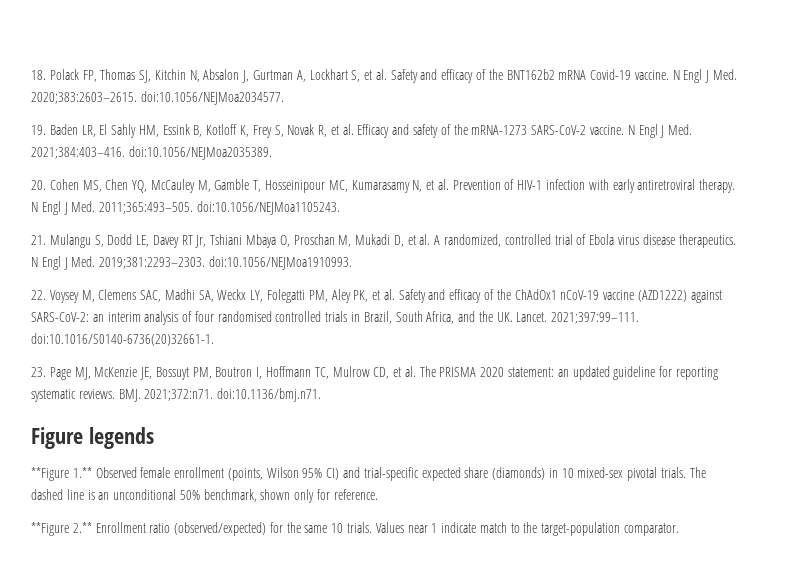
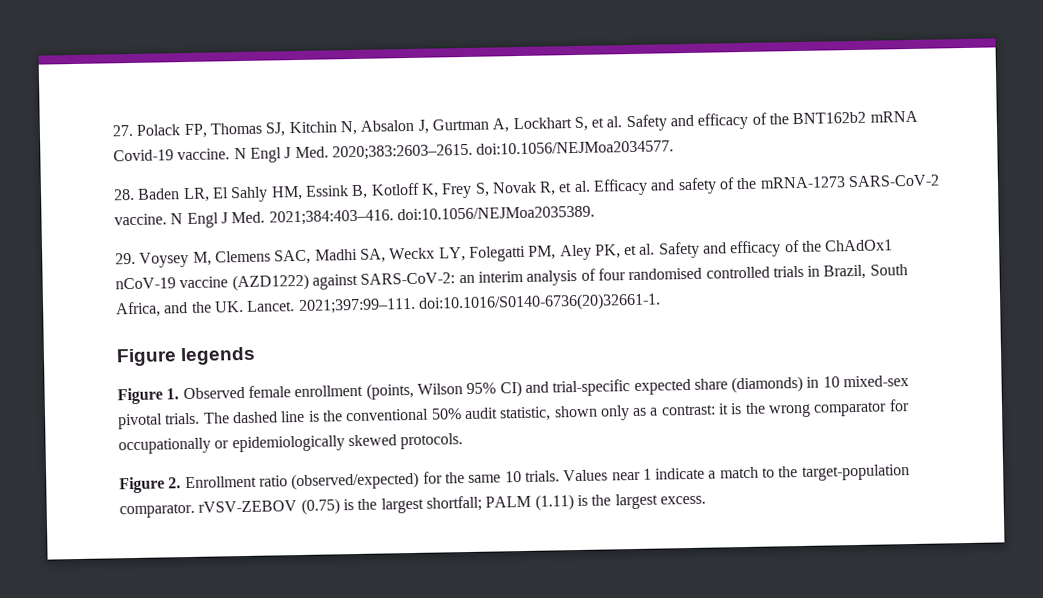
- 18. Polack FP, Thomas SJ, Kitchin N, Absalon J, Gurtman A, Lockhart S, et al. Safety and efficacy of the BNT162b2 mRNA Covid-19 vaccine.
+ 27. Polack FP, Thomas SJ, Kitchin N, Absalon J, Gurtman A, Lockhart S, et al. Safety and efficacy of the BNT162b2 mRNA Covid-19 vaccine.
- 19. Baden LR, El Sahly HM, Essink B, Kotloff K, Frey S, Novak R, et al. Efficacy and safety of the mRNA-1273 SARS-CoV-2 vaccine.
+ 28. Baden LR, El Sahly HM, Essink B, Kotloff K, Frey S, Novak R, et al. Efficacy and safety of the mRNA-1273 SARS-CoV-2 vaccine.
- 20. Cohen MS, Chen YQ, McCauley M, Gamble T, Hosseinipour MC, Kumarasamy N, et al. Prevention of HIV-1 infection with early antiretroviral therapy. N Engl J Med. 2011;365:493–505. doi:10.1056/NEJMoa1105243.
- 21. Mulangu S, Dodd LE, Davey RT Jr, Tshiani Mbaya O, Proschan M, Mukadi D, et al. A randomized, controlled trial of Ebola virus disease therapeutics. N Engl J Med. 2019;381:2293–2303. doi:10.1056/NEJMoa1910993.
- 22. Voysey M, Clemens SAC, Madhi SA, Weckx LY, Folegatti PM, Aley PK, et al. Safety and efficacy of the ChAdOx1 nCoV-19 vaccine (AZD1222) against SARS-CoV-2: an interim analysis of four randomised controlled trials in Brazil, South Africa, and the UK. Lancet.
+ 29. Voysey M, Clemens SAC, Madhi SA, Weckx LY, Folegatti PM, Aley PK, et al. Safety and efficacy of the ChAdOx1 nCoV-19 vaccine (AZD1222) against SARS-CoV-2: an interim analysis of four randomised controlled trials in Brazil, South Africa, and the UK. Lancet.
- 23. Page MJ, McKenzie JE, Bossuyt PM, Boutron I, Hoffmann TC, Mulrow CD, et al. The PRISMA 2020 statement: an updated guideline for reporting systematic reviews. BMJ. 2021;372:n71. doi:10.1136/bmj.n71.
- **Figure 1.** Observed female enrollment (points, Wilson 95% CI) and trial-specific expected share (diamonds) in 10 mixed-sex pivotal trials.
+ Figure 1. Observed female enrollment (points, Wilson 95% CI) and trial-specific expected share (diamonds) in 10 mixed-sex pivotal trials.
- The dashed line is an unconditional 50% benchmark, shown only for reference.
- **Figure 2.** Enrollment ratio (observed/expected) for the same 10 trials.
+ The dashed line is the conventional 50% audit statistic, shown only as a contrast: it is the wrong comparator for occupationally or epidemiologically skewed protocols.
+ Figure 2. Enrollment ratio (observed/expected) for the same 10 trials.
- Values near 1 indicate match to the target-population comparator.
+ Values near 1 indicate a match to the target-population comparator. rVSV-ZEBOV (0.75) is the largest shortfall; PALM (1.11) is the largest excess.

